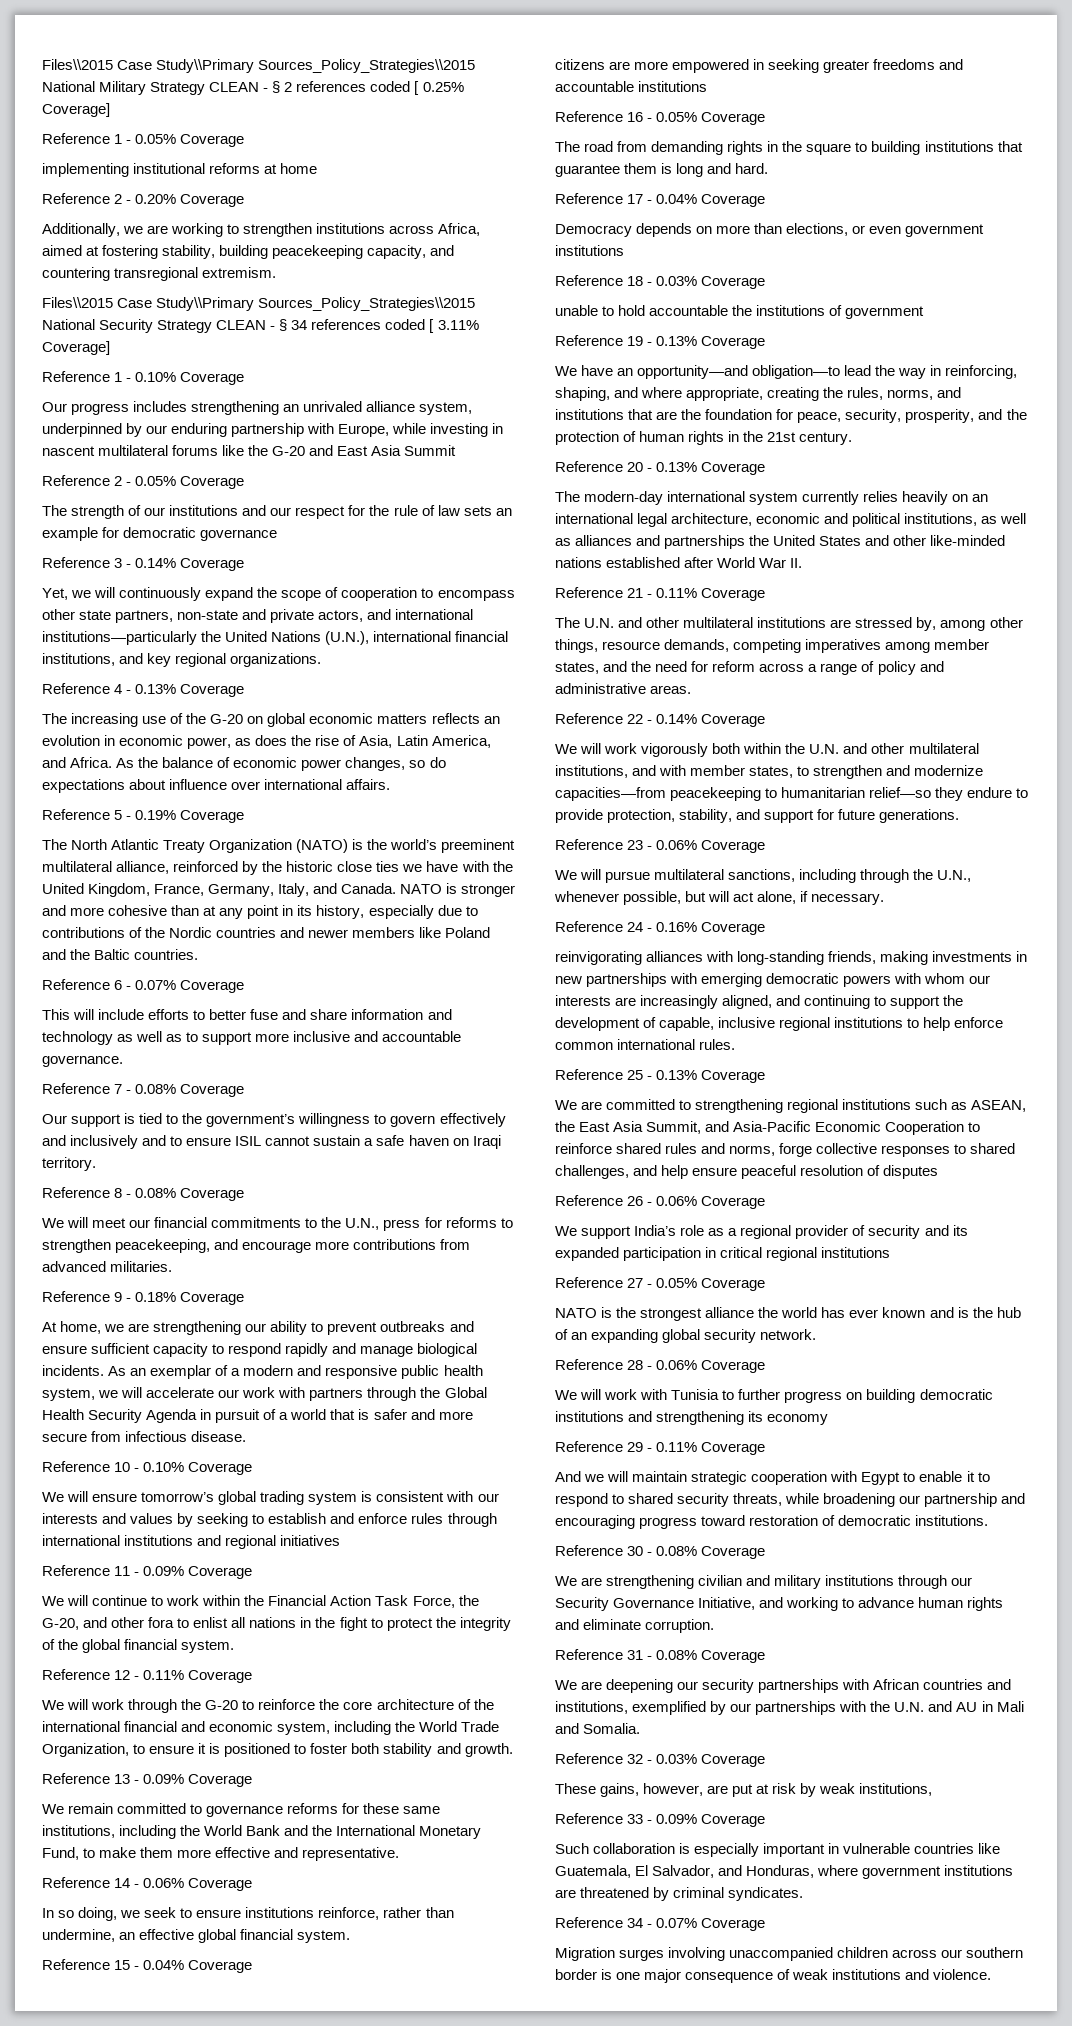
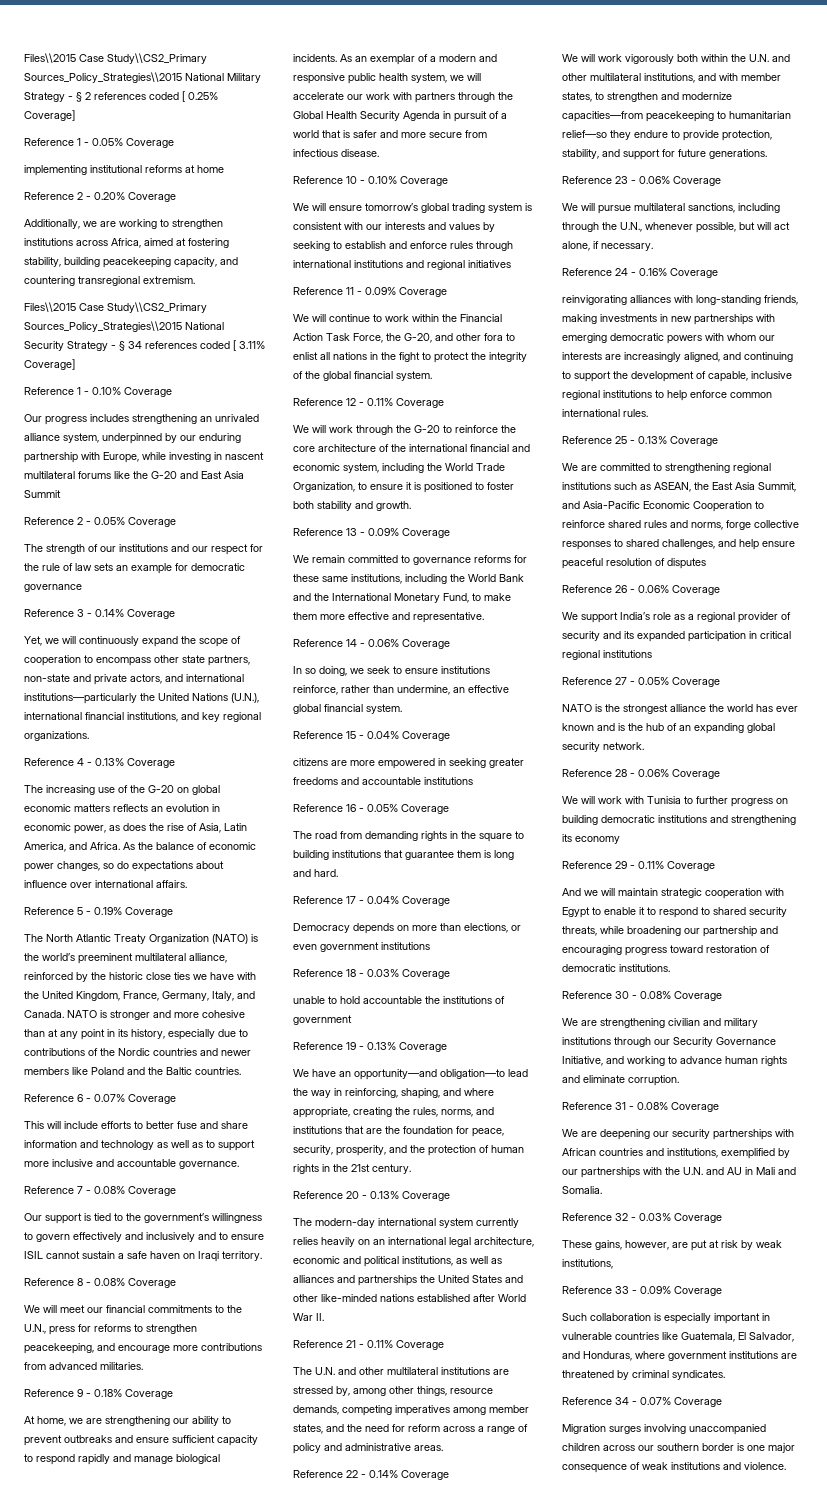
- Files\\2015 Case Study\\Primary Sources_Policy_Strategies\\2015 National Military Strategy CLEAN - § 2 references coded [ 0.25% Coverage]
+ Files\\2015 Case Study\\CS2_Primary Sources_Policy_Strategies\\2015 National Military Strategy - § 2 references coded [ 0.25% Coverage]
- Files\\2015 Case Study\\Primary Sources_Policy_Strategies\\2015 National Security Strategy CLEAN - § 34 references coded [ 3.11% Coverage]
+ Files\\2015 Case Study\\CS2_Primary Sources_Policy_Strategies\\2015 National Security Strategy - § 34 references coded [ 3.11% Coverage]

